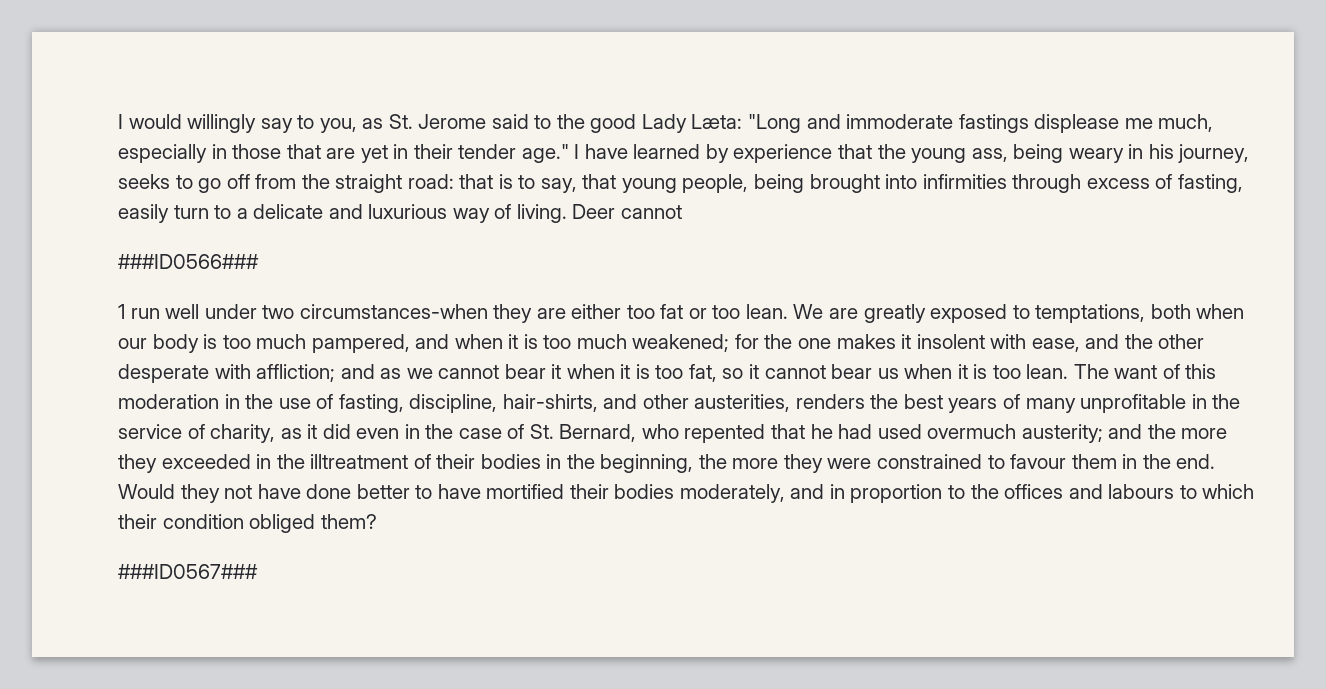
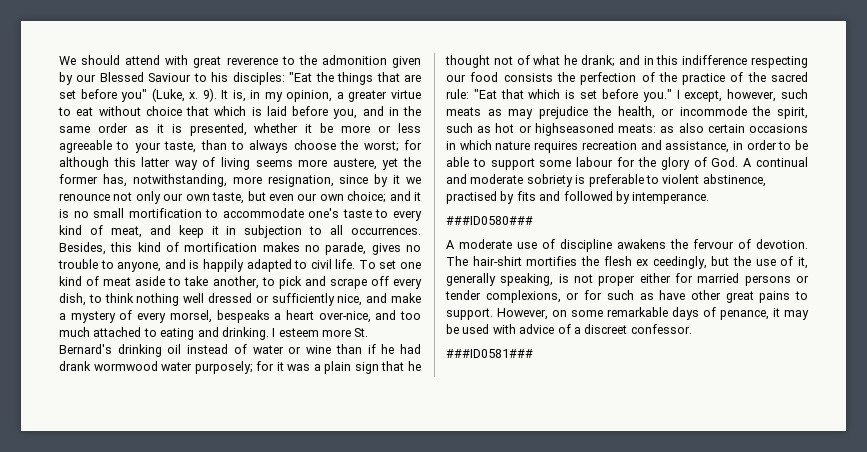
- I would willingly say to you, as St. Jerome said to the good Lady Læta: "Long and immoderate fastings displease me much, especially in those that are yet in their tender age." I have learned by experience that the young ass, being weary in his journey, seeks to go off from the straight road: that is to say, that young people, being brought into infirmities through excess of fasting, easily turn to a delicate and luxurious way of living. Deer cannot
- ###ID0566###
- 1 run well under two circumstances-when they are either too fat or too lean. We are greatly exposed to temptations, both when our body is too much pampered, and when it is too much weakened; for the one makes it insolent with ease, and the other desperate with affliction; and as we cannot bear it when it is too fat, so it cannot bear us when it is too lean. The want of this moderation in the use of fasting, discipline, hair-shirts, and other austerities, renders the best years of many unprofitable in the service of charity, as it did even in the case of St. Bernard, who repented that he had used overmuch austerity; and the more they exceeded in the illtreatment of their bodies in the beginning, the more they were constrained to favour them in the end. Would they not have done better to have mortified their bodies moderately, and in proportion to the offices and labours to which their condition obliged them?
- ###ID0567###
+ We should attend with great reverence to the admonition given by our Blessed Saviour to his disciples: "Eat the things that are set before you" (Luke, x. 9). It is, in my opinion, a greater virtue to eat without choice that which is laid before you, and in the same order as it is presented, whether it be more or less agreeable to your taste, than to always choose the worst; for although this latter way of living seems more austere, yet the former has, notwithstanding, more resignation, since by it we renounce not only our own taste, but even our own choice; and it is no small mortification to accommodate one's taste to every kind of meat, and keep it in subjection to all occurrences. Besides, this kind of mortification makes no parade, gives no trouble to anyone, and is happily adapted to civil life. To set one kind of meat aside to take another, to pick and scrape off every dish, to think nothing well dressed or sufficiently nice, and make a mystery of every morsel, bespeaks a heart over-nice, and too much attached to eating and drinking. I esteem more St. Bernard's drinking oil instead of water or wine than if he had drank wormwood water purposely; for it was a plain sign that he thought not of what he drank; and in this indifference respecting our food consists the perfection of the practice of the sacred rule: "Eat that which is set before you." I except, however, such meats as may prejudice the health, or incommode the spirit, such as hot or highseasoned meats: as also certain occasions in which nature requires recreation and assistance, in order to be able to support some labour for the glory of God. A continual and moderate sobriety is preferable to violent abstinence, practised by fits and followed by intemperance.
+ ###ID0580###
+ A moderate use of discipline awakens the fervour of devotion. The hair-shirt mortifies the flesh ex ceedingly, but the use of it, generally speaking, is not proper either for married persons or tender complexions, or for such as have other great pains to support. However, on some remarkable days of penance, it may be used with advice of a discreet confessor.
+ ###ID0581###

